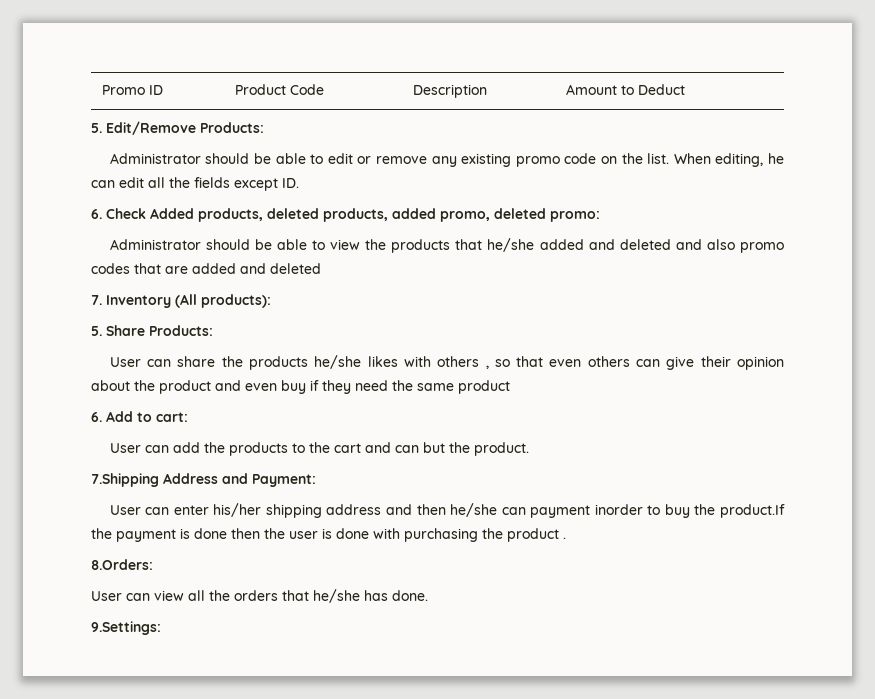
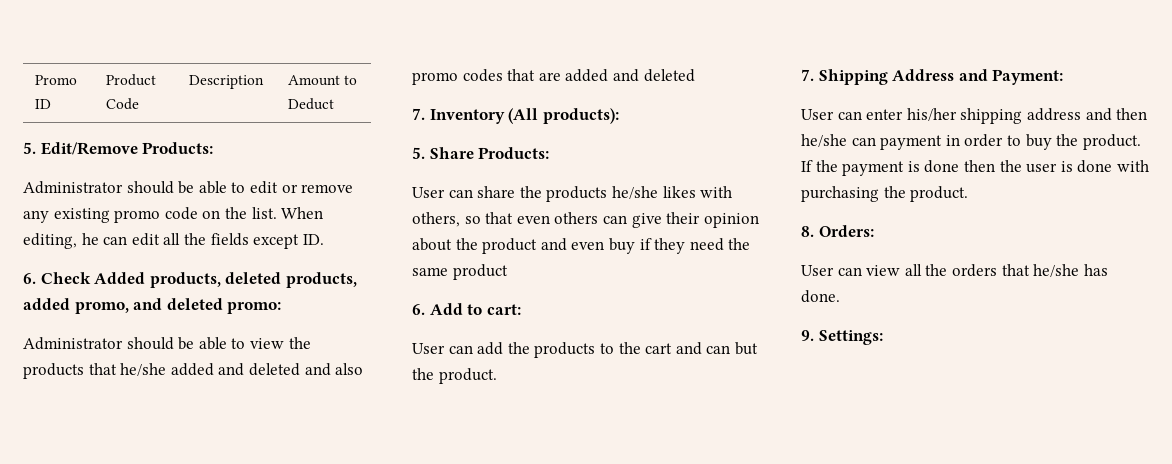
- 6. Check Added products, deleted products, added promo, deleted promo:
+ 6. Check Added products, deleted products, added promo, and deleted promo:
- User can share the products he/she likes with others , so that even others can give their opinion about the product and even buy if they need the same product
+ User can share the products he/she likes with others, so that even others can give their opinion about the product and even buy if they need the same product
- 7.Shipping Address and Payment:
+ 7. Shipping Address and Payment:
- User can enter his/her shipping address and then he/she can payment inorder to buy the product.If the payment is done then the user is done with purchasing the product .
- 8.Orders:
+ User can enter his/her shipping address and then he/she can payment in order to buy the product. If the payment is done then the user is done with purchasing the product.
+ 8. Orders:
- 9.Settings:
+ 9. Settings:

